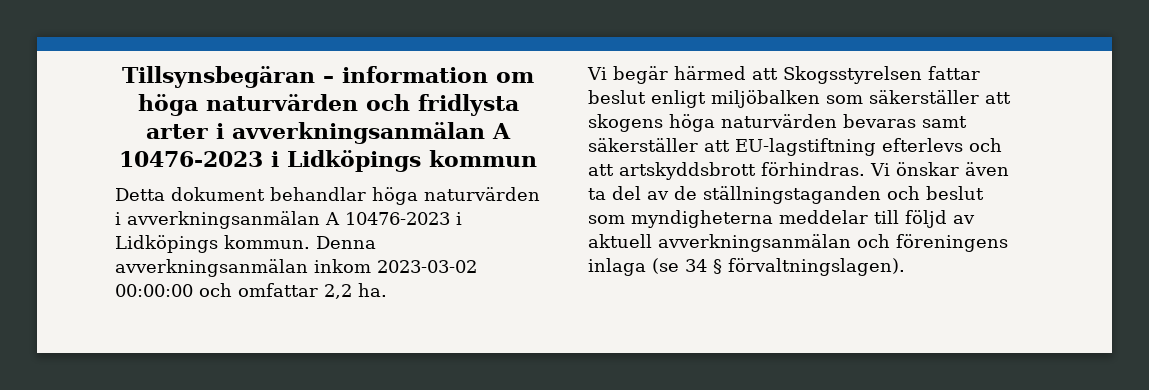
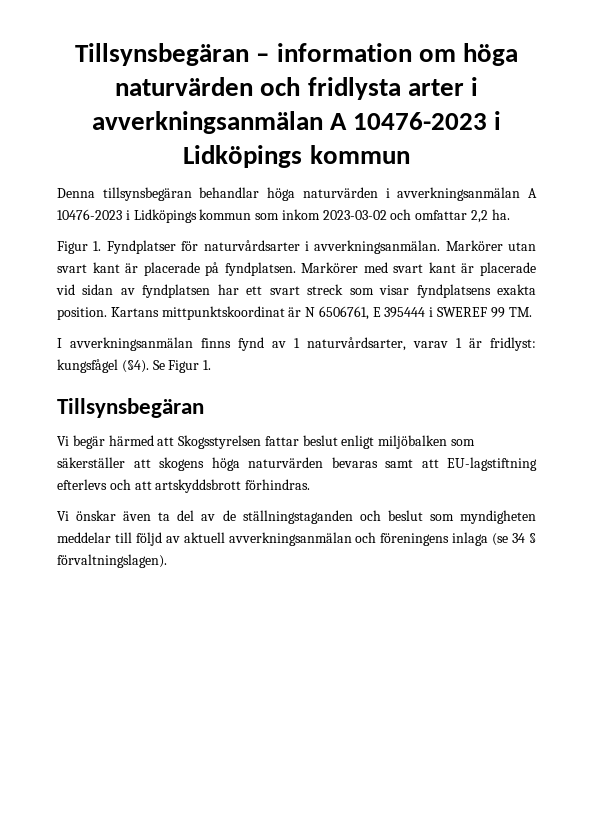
- Detta dokument behandlar höga naturvärden i avverkningsanmälan A 10476-2023 i Lidköpings kommun. Denna avverkningsanmälan inkom 2023-03-02 00:00:00 och omfattar 2,2 ha.
+ Denna tillsynsbegäran behandlar höga naturvärden i avverkningsanmälan A 10476-2023 i Lidköpings kommun som inkom 2023-03-02 och omfattar 2,2 ha.
+ Figur 1. Fyndplatser för naturvårdsarter i avverkningsanmälan. Markörer utan svart kant är placerade på fyndplatsen. Markörer med svart kant är placerade vid sidan av fyndplatsen har ett svart streck som visar fyndplatsens exakta position. Kartans mittpunktskoordinat är N 6506761, E 395444 i SWEREF 99 TM.
+ I avverkningsanmälan finns fynd av 1 naturvårdsarter, varav 1 är fridlyst: kungsfågel (§4). Se Figur 1.
+ Tillsynsbegäran
- Vi begär härmed att Skogsstyrelsen fattar beslut enligt miljöbalken som säkerställer att skogens höga naturvärden bevaras samt säkerställer att EU-lagstiftning efterlevs och att artskyddsbrott förhindras. Vi önskar även ta del av de ställningstaganden och beslut som myndigheterna meddelar till följd av aktuell avverkningsanmälan och föreningens inlaga (se 34 § förvaltningslagen).
+ Vi begär härmed att Skogsstyrelsen fattar beslut enligt miljöbalken som säkerställer att skogens höga naturvärden bevaras samt att EU-lagstiftning efterlevs och att artskyddsbrott förhindras.
+ Vi önskar även ta del av de ställningstaganden och beslut som myndigheten meddelar till följd av aktuell avverkningsanmälan och föreningens inlaga (se 34 § förvaltningslagen).

